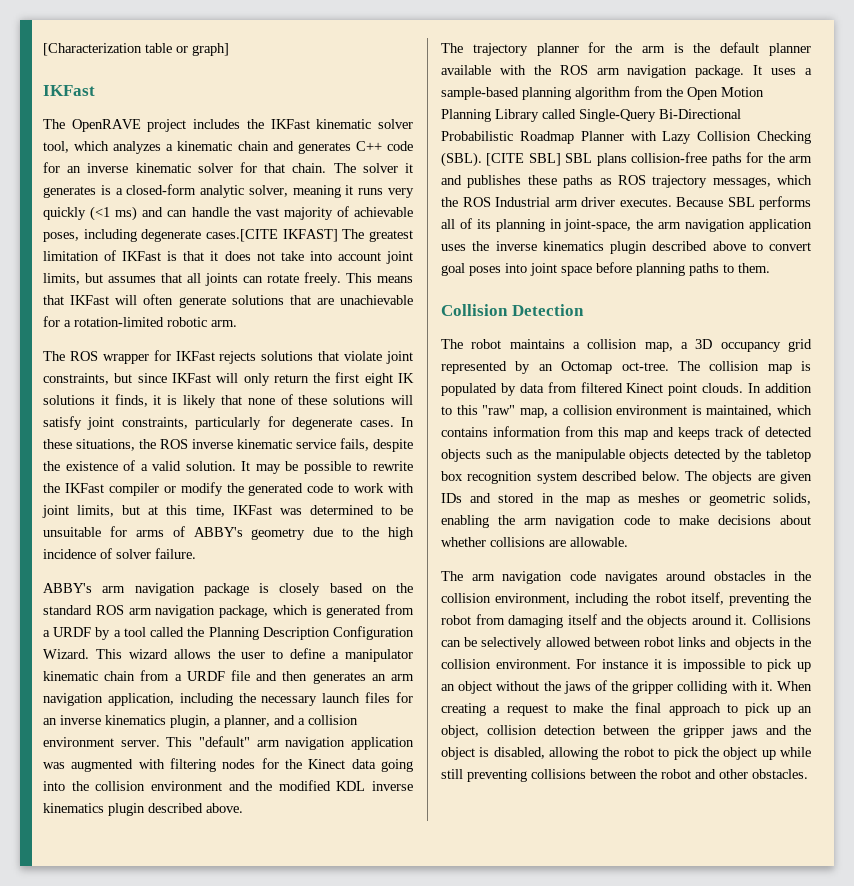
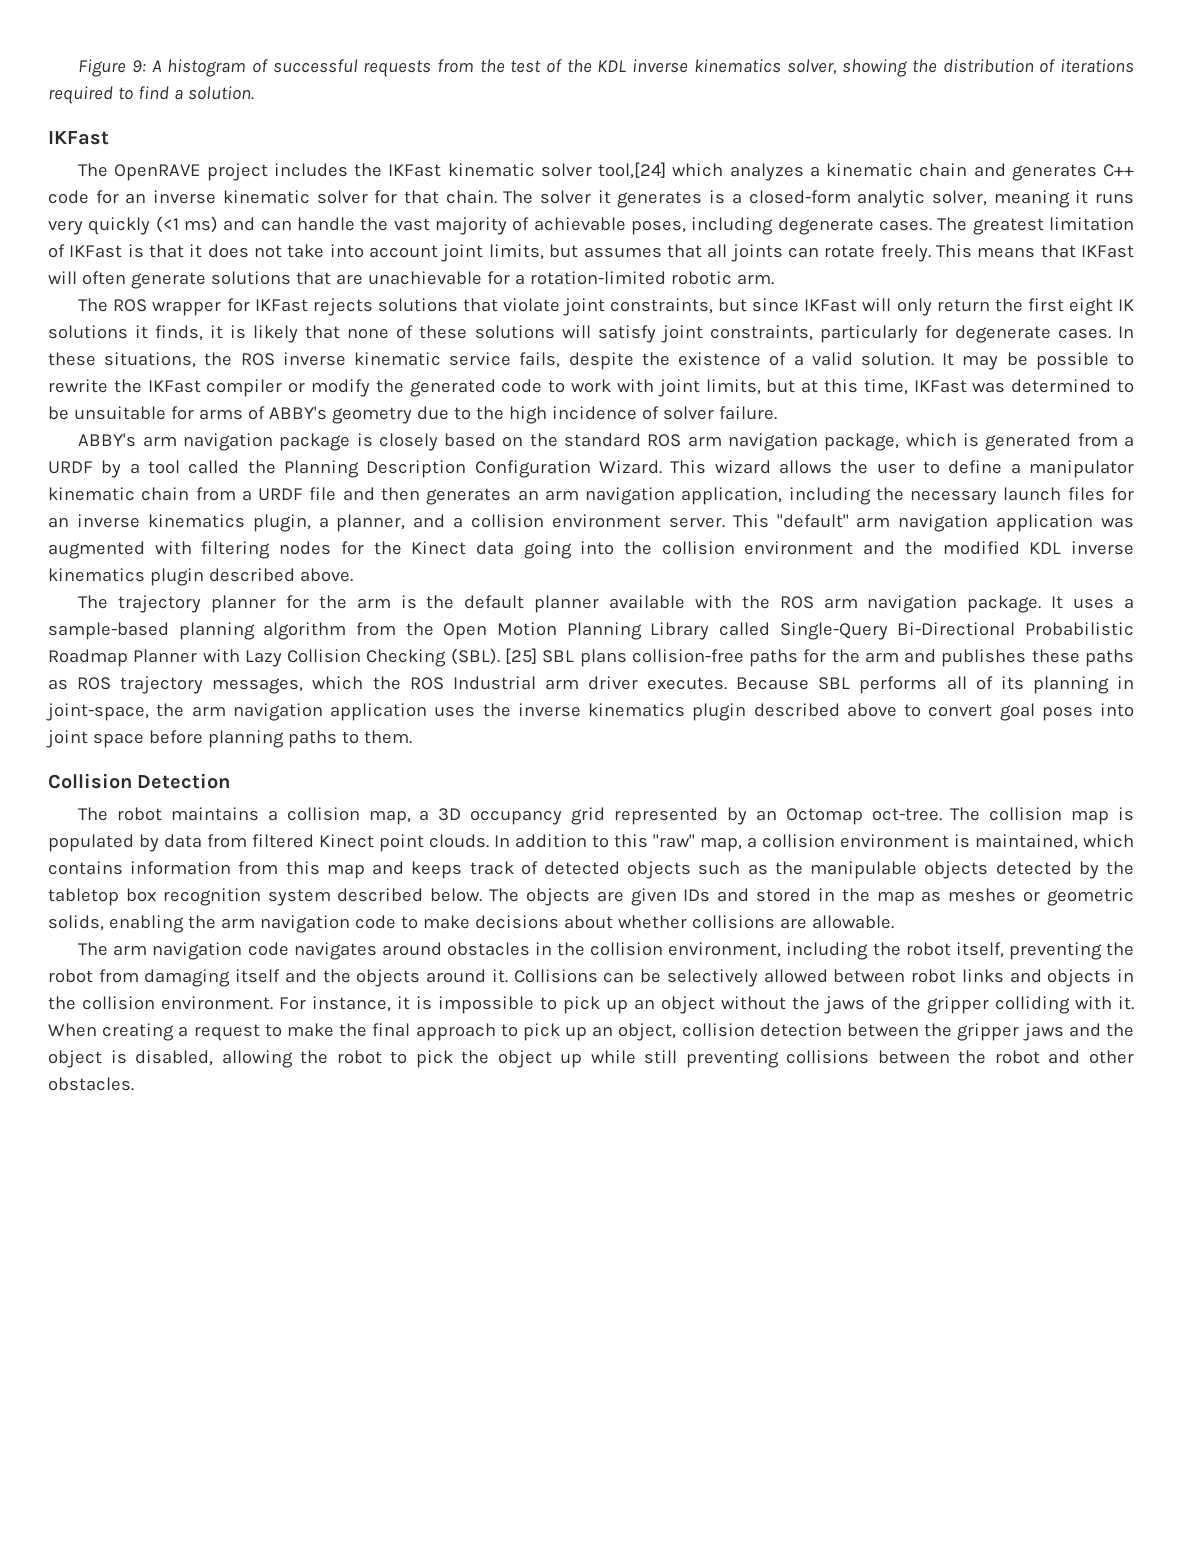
- [Characterization table or graph]
+ Figure 9: A histogram of successful requests from the test of the KDL inverse kinematics solver, showing the distribution of iterations required to find a solution.
- The OpenRAVE project includes the IKFast kinematic solver tool, which analyzes a kinematic chain and generates C++ code for an inverse kinematic solver for that chain.
+ The OpenRAVE project includes the IKFast kinematic solver tool,[24] which analyzes a kinematic chain and generates C++ code for an inverse kinematic solver for that chain.
- The solver it generates is a closed-form analytic solver, meaning it runs very quickly (<1 ms) and can handle the vast majority of achievable poses, including degenerate cases.[CITE IKFAST] The greatest limitation of IKFast is that it does not take into account joint limits, but assumes that all joints can rotate freely.
+ The solver it generates is a closed-form analytic solver, meaning it runs very quickly (<1 ms) and can handle the vast majority of achievable poses, including degenerate cases. The greatest limitation of IKFast is that it does not take into account joint limits, but assumes that all joints can rotate freely.
- [CITE SBL] SBL plans collision-free paths for the arm and publishes these paths as ROS trajectory messages, which the ROS Industrial arm driver executes.
+ [25] SBL plans collision-free paths for the arm and publishes these paths as ROS trajectory messages, which the ROS Industrial arm driver executes.
- For instance it is impossible to pick up an object without the jaws of the gripper colliding with it.
+ For instance, it is impossible to pick up an object without the jaws of the gripper colliding with it.

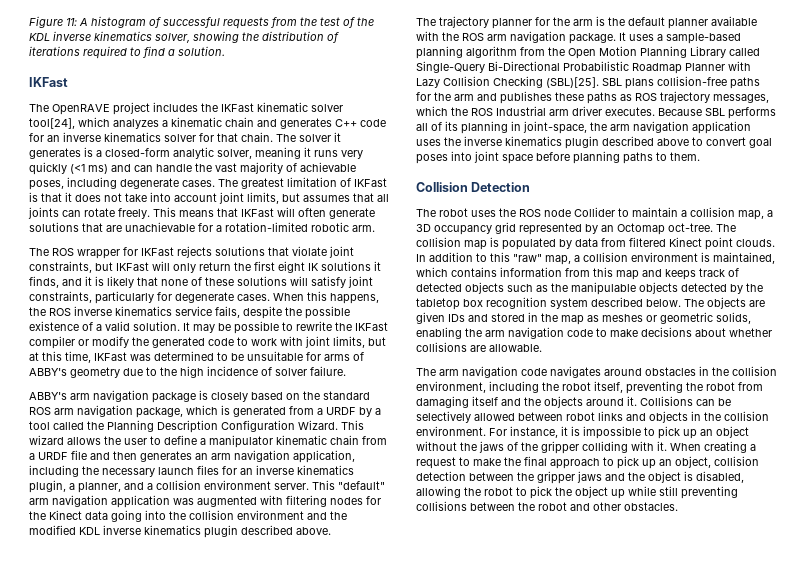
- Figure 9: A histogram of successful requests from the test of the KDL inverse kinematics solver, showing the distribution of iterations required to find a solution.
+ Figure 11: A histogram of successful requests from the test of the KDL inverse kinematics solver, showing the distribution of iterations required to find a solution.
- The OpenRAVE project includes the IKFast kinematic solver tool,[24] which analyzes a kinematic chain and generates C++ code for an inverse kinematic solver for that chain.
+ The OpenRAVE project includes the IKFast kinematic solver tool[24], which analyzes a kinematic chain and generates C++ code for an inverse kinematics solver for that chain.
- The ROS wrapper for IKFast rejects solutions that violate joint constraints, but since IKFast will only return the first eight IK solutions it finds, it is likely that none of these solutions will satisfy joint constraints, particularly for degenerate cases.
+ The ROS wrapper for IKFast rejects solutions that violate joint constraints, but IKFast will only return the first eight IK solutions it finds, and it is likely that none of these solutions will satisfy joint constraints, particularly for degenerate cases.
- In these situations, the ROS inverse kinematic service fails, despite the existence of a valid solution.
+ When this happens, the ROS inverse kinematics service fails, despite the possible existence of a valid solution.
- It uses a sample-based planning algorithm from the Open Motion Planning Library called Single-Query Bi-Directional Probabilistic Roadmap Planner with Lazy Collision Checking (SBL). [25] SBL plans collision-free paths for the arm and publishes these paths as ROS trajectory messages, which the ROS Industrial arm driver executes.
+ It uses a sample-based planning algorithm from the Open Motion Planning Library called Single-Query Bi-Directional Probabilistic Roadmap Planner with Lazy Collision Checking (SBL)[25]. SBL plans collision-free paths for the arm and publishes these paths as ROS trajectory messages, which the ROS Industrial arm driver executes.
- The robot maintains a collision map, a 3D occupancy grid represented by an Octomap oct-tree.
+ The robot uses the ROS node Collider to maintain a collision map, a 3D occupancy grid represented by an Octomap oct-tree.

